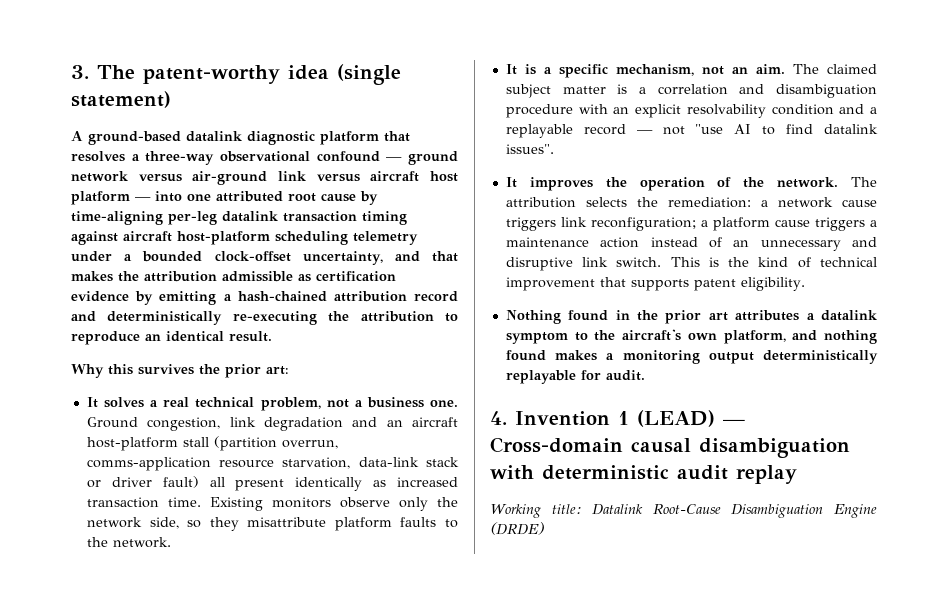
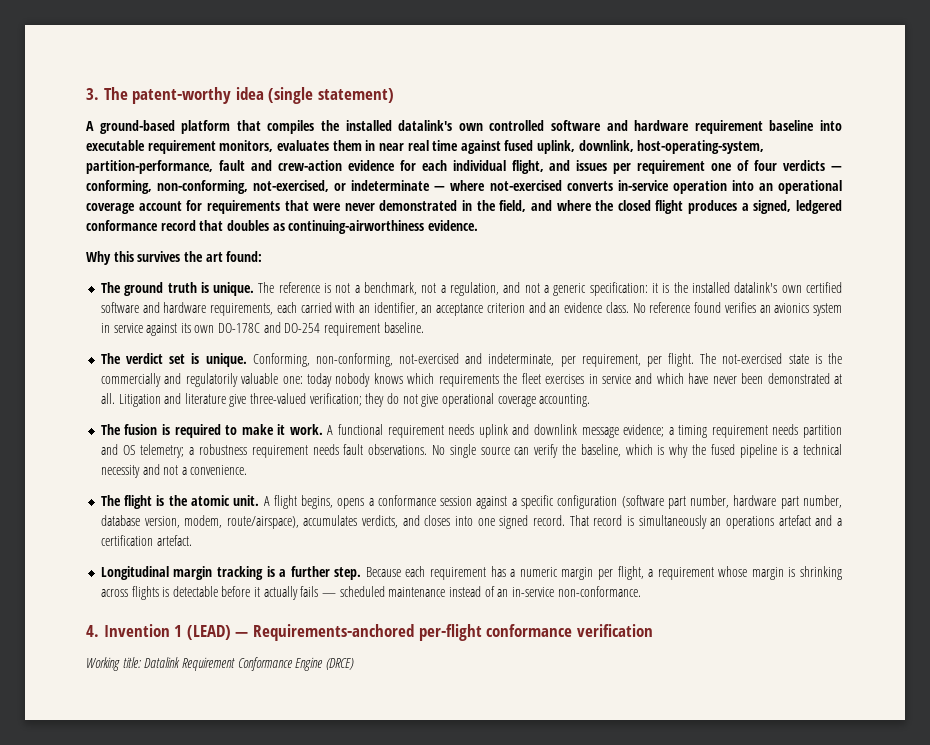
- A ground-based datalink diagnostic platform that resolves a three-way observational confound — ground network versus air-ground link versus aircraft host platform — into one attributed root cause by time-aligning per-leg datalink transaction timing against aircraft host-platform scheduling telemetry under a bounded clock-offset uncertainty, and that makes the attribution admissible as certification evidence by emitting a hash-chained attribution record and deterministically re-executing the attribution to reproduce an identical result.
- Why this survives the prior art:
- It solves a real technical problem, not a business one. Ground congestion, link degradation and an aircraft host-platform stall (partition overrun, comms-application resource starvation, data-link stack or driver fault) all present identically as increased transaction time. Existing monitors observe only the network side, so they misattribute platform faults to the network.
- It is a specific mechanism, not an aim. The claimed subject matter is a correlation and disambiguation procedure with an explicit resolvability condition and a replayable record — not "use AI to find datalink issues".
- It improves the operation of the network. The attribution selects the remediation: a network cause triggers link reconfiguration; a platform cause triggers a maintenance action instead of an unnecessary and disruptive link switch. This is the kind of technical improvement that supports patent eligibility.
- Nothing found in the prior art attributes a datalink symptom to the aircraft's own platform, and nothing found makes a monitoring output deterministically replayable for audit.
+ A ground-based platform that compiles the installed datalink's own controlled software and hardware requirement baseline into executable requirement monitors, evaluates them in near real time against fused uplink, downlink, host-operating-system, partition-performance, fault and crew-action evidence for each individual flight, and issues per requirement one of four verdicts — conforming, non-conforming, not-exercised, or indeterminate — where not-exercised converts in-service operation into an operational coverage account for requirements that were never demonstrated in the field, and where the closed flight produces a signed, ledgered conformance record that doubles as continuing-airworthiness evidence.
+ Why this survives the art found:
+ The ground truth is unique. The reference is not a benchmark, not a regulation, and not a generic specification: it is the installed datalink's own certified software and hardware requirements, each carried with an identifier, an acceptance criterion and an evidence class. No reference found verifies an avionics system in service against its own DO-178C and DO-254 requirement baseline.
+ The verdict set is unique. Conforming, non-conforming, not-exercised and indeterminate, per requirement, per flight. The not-exercised state is the commercially and regulatorily valuable one: today nobody knows which requirements the fleet exercises in service and which have never been demonstrated at all. Litigation and literature give three-valued verification; they do not give operational coverage accounting.
+ The fusion is required to make it work. A functional requirement needs uplink and downlink message evidence; a timing requirement needs partition and OS telemetry; a robustness requirement needs fault observations. No single source can verify the baseline, which is why the fused pipeline is a technical necessity and not a convenience.
+ The flight is the atomic unit. A flight begins, opens a conformance session against a specific configuration (software part number, hardware part number, database version, modem, route/airspace), accumulates verdicts, and closes into one signed record. That record is simultaneously an operations artefact and a certification artefact.
+ Longitudinal margin tracking is a further step. Because each requirement has a numeric margin per flight, a requirement whose margin is shrinking across flights is detectable before it actually fails — scheduled maintenance instead of an in-service non-conformance.
- 4. Invention 1 (LEAD) — Cross-domain causal disambiguation with deterministic audit replay
+ 4. Invention 1 (LEAD) — Requirements-anchored per-flight conformance verification
- Working title: Datalink Root-Cause Disambiguation Engine (DRDE)
+ Working title: Datalink Requirement Conformance Engine (DRCE)

